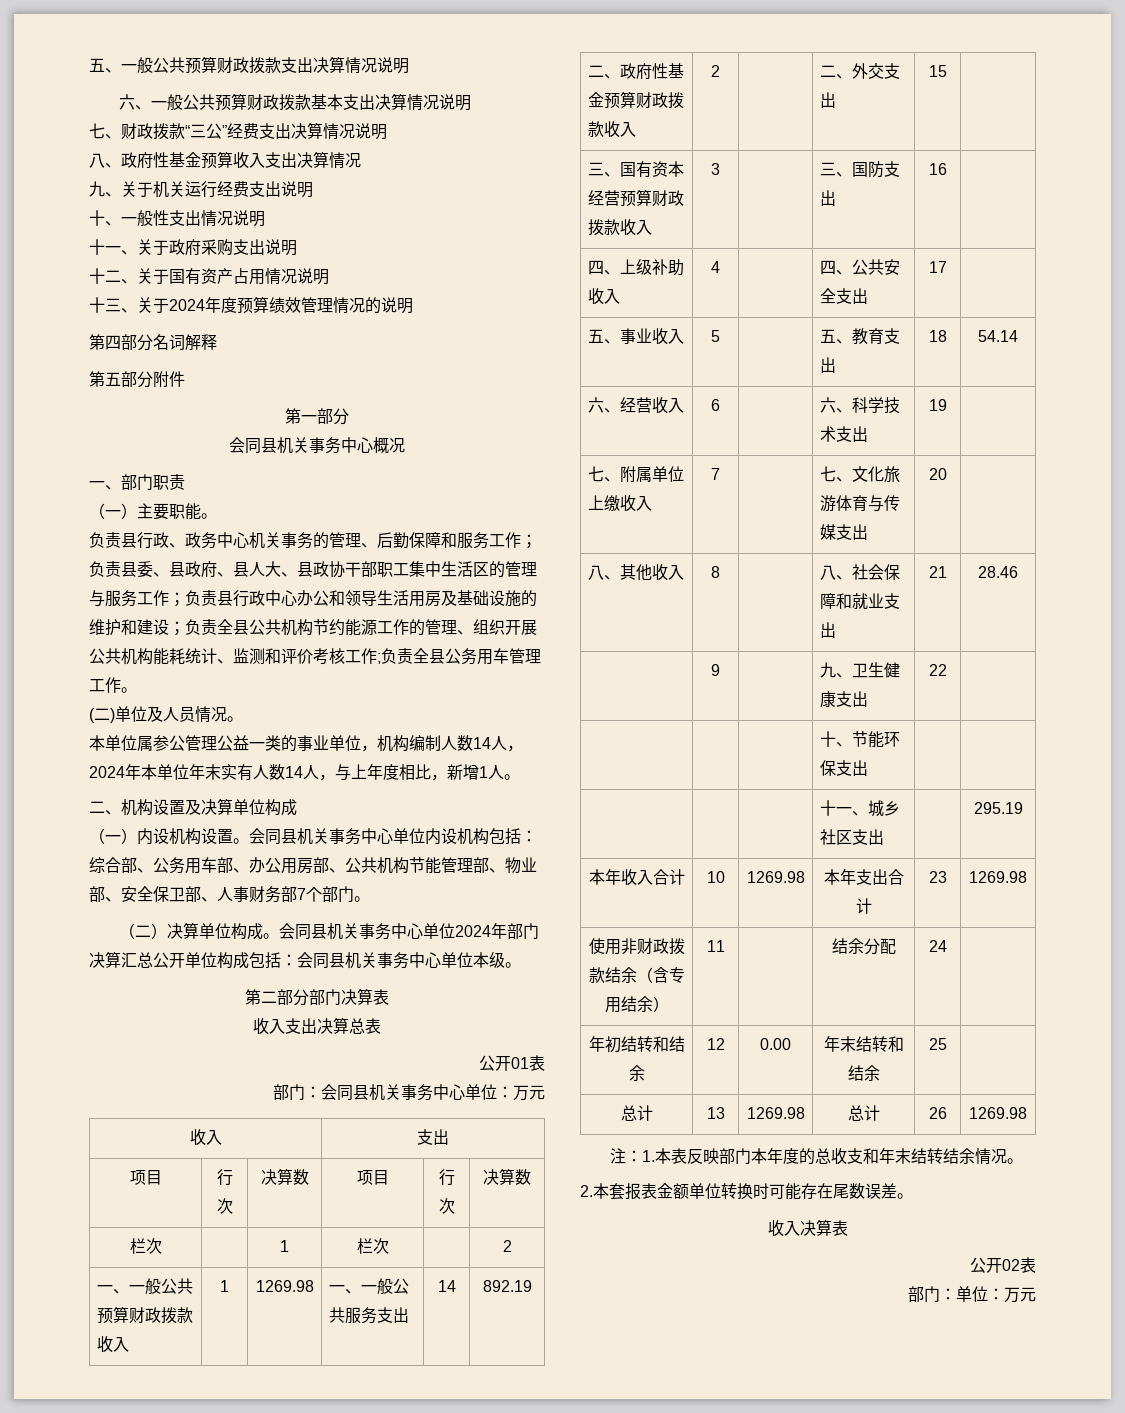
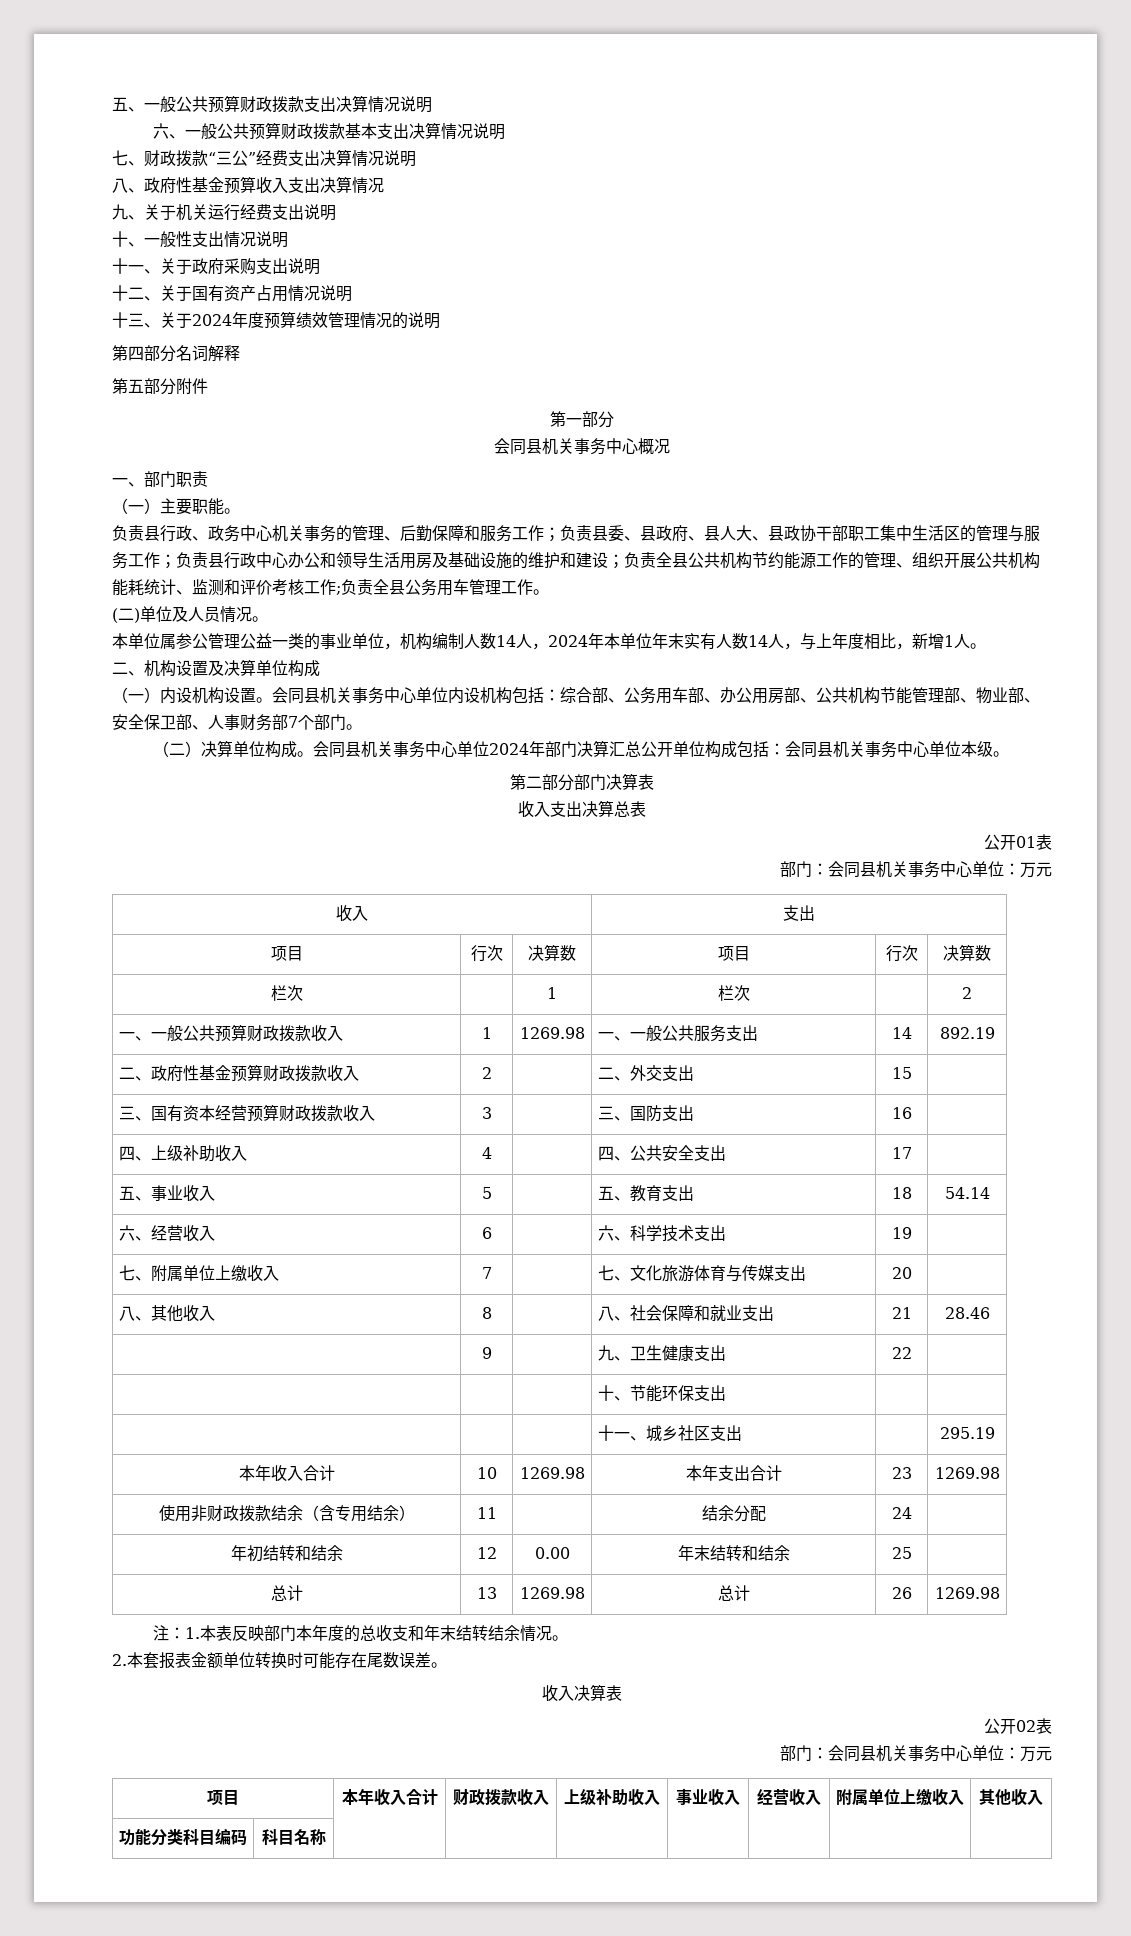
  公开02表
- 部门：单位：万元
+ 部门：会同县机关事务中心单位：万元
+ 项目 | 本年收入合计 | 财政拨款收入 | 上级补助收入 | 事业收入 | 经营收入 | 附属单位上缴收入 | 其他收入
+ 功能分类科目编码 | 科目名称 | | | | | | |

